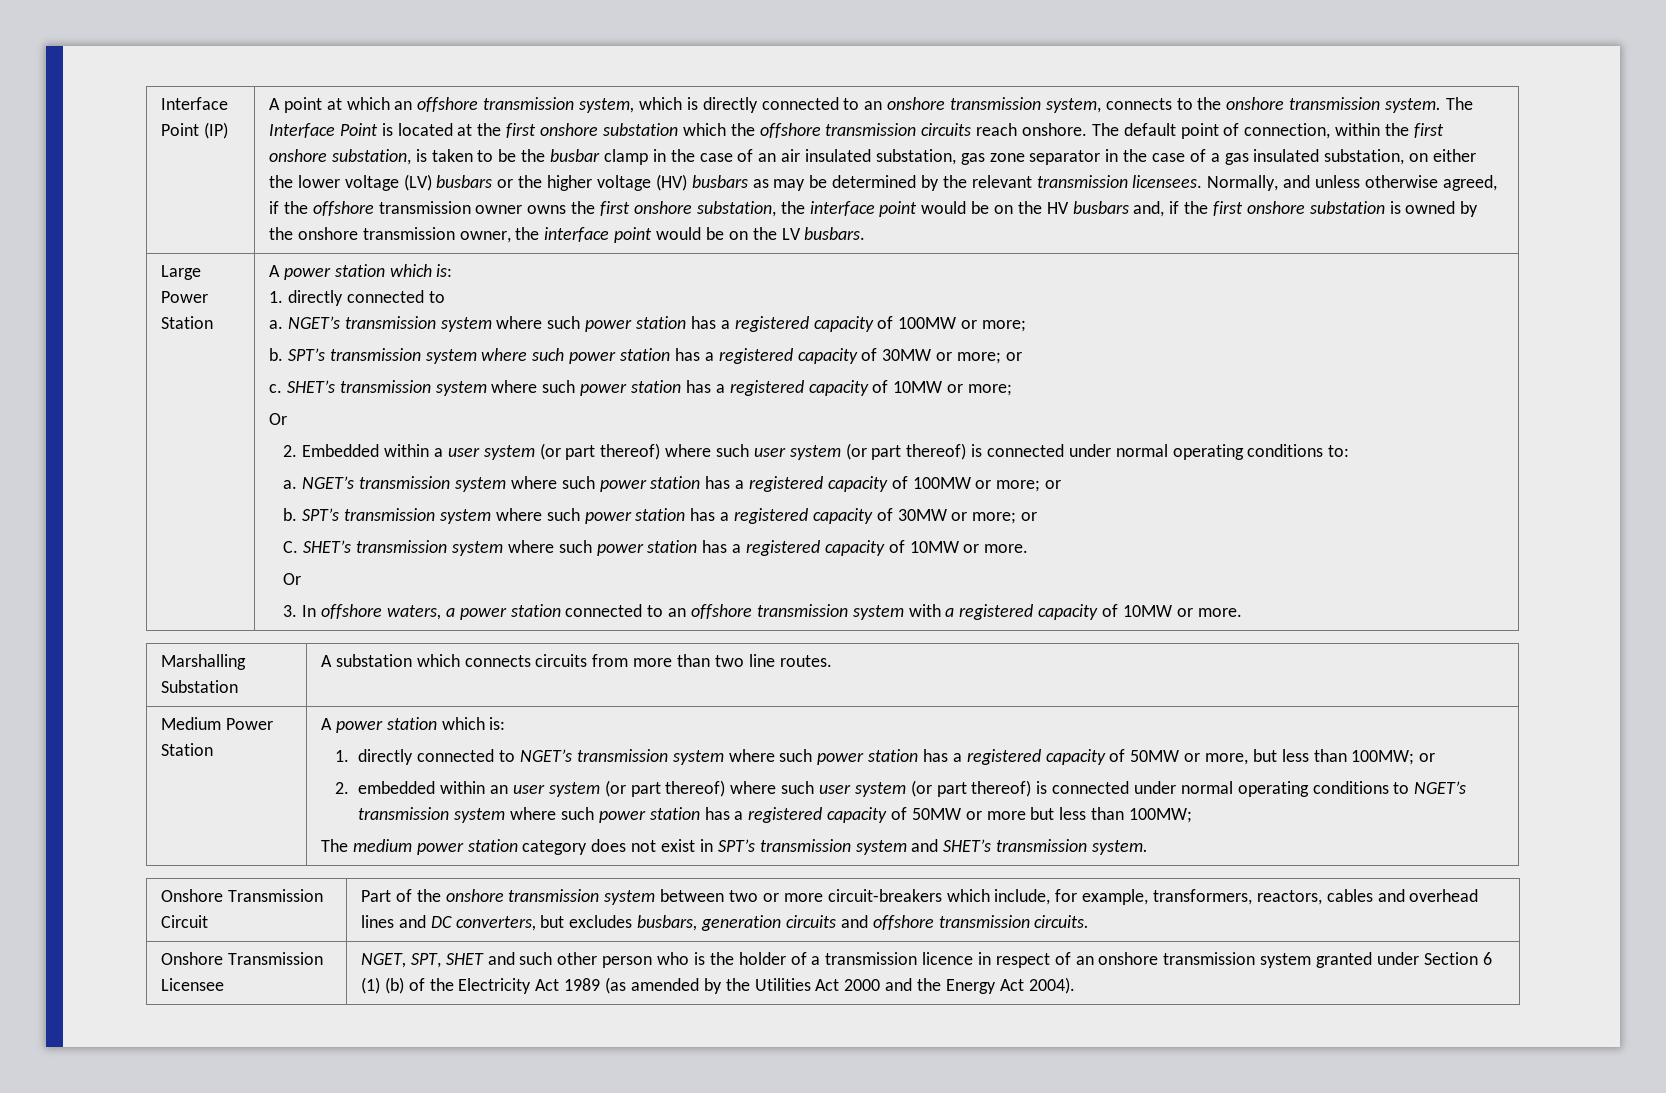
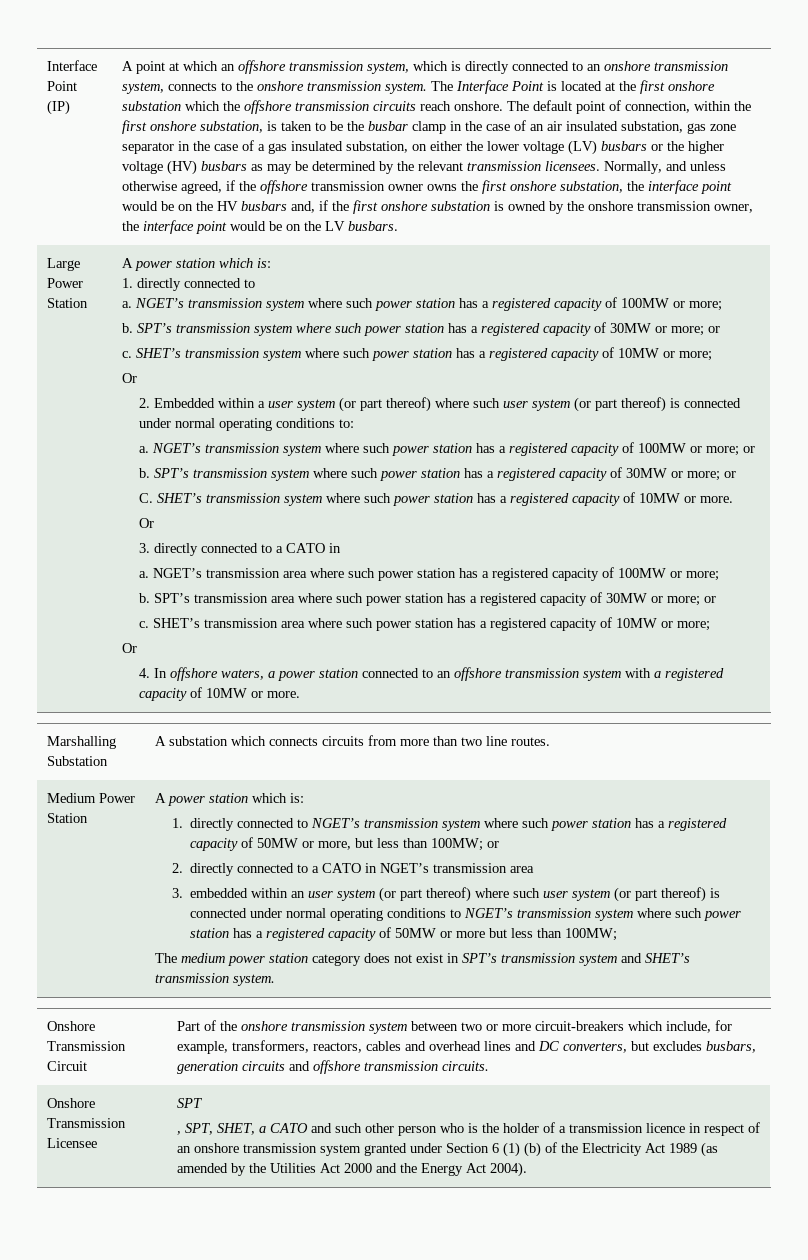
- 3. In offshore waters, a power station connected to an offshore transmission system with a registered capacity of 10MW or more.
+ 3. directly connected to a CATO in
+ a. NGET’s transmission area where such power station has a registered capacity of 100MW or more;
+ b. SPT’s transmission area where such power station has a registered capacity of 30MW or more; or
+ c. SHET’s transmission area where such power station has a registered capacity of 10MW or more;
+ Or
+ 4. In offshore waters, a power station connected to an offshore transmission system with a registered capacity of 10MW or more.
- 2. embedded within an user system (or part thereof) where such user system (or part thereof) is connected under normal operating conditions to NGET’s transmission system where such power station has a registered capacity of 50MW or more but less than 100MW;
+ 2. directly connected to a CATO in NGET’s transmission area
+ 3. embedded within an user system (or part thereof) where such user system (or part thereof) is connected under normal operating conditions to NGET’s transmission system where such power station has a registered capacity of 50MW or more but less than 100MW;
- NGET, SPT, SHET and such other person who is the holder of a transmission licence in respect of an onshore transmission system granted under Section 6 (1) (b) of the Electricity Act 1989 (as amended by the Utilities Act 2000 and the Energy Act 2004).
+ SPT
+ , SPT, SHET, a CATO and such other person who is the holder of a transmission licence in respect of an onshore transmission system granted under Section 6 (1) (b) of the Electricity Act 1989 (as amended by the Utilities Act 2000 and the Energy Act 2004).

